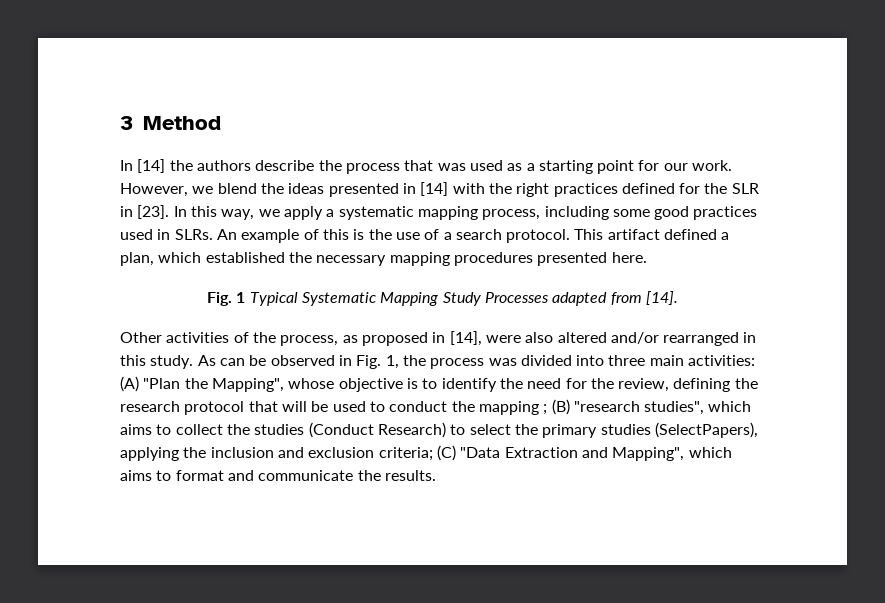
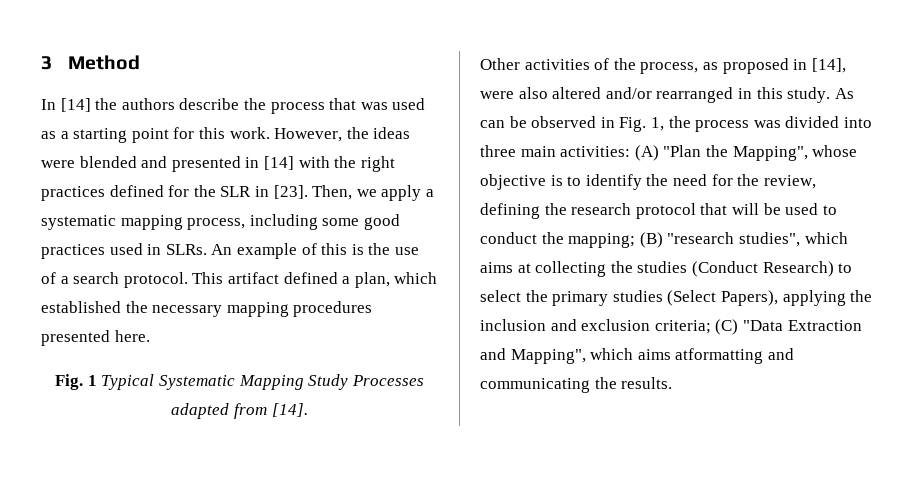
- In [14] the authors describe the process that was used as a starting point for our work.
+ In [14] the authors describe the process that was used as a starting point for this work.
- However, we blend the ideas presented in [14] with the right practices defined for the SLR in [23].
+ However, the ideas were blended and presented in [14] with the right practices defined for the SLR in [23].
- In this way, we apply a systematic mapping process, including some good practices used in SLRs.
+ Then, we apply a systematic mapping process, including some good practices used in SLRs.
- (A) "Plan the Mapping", whose objective is to identify the need for the review, defining the research protocol that will be used to conduct the mapping ;
+ (A) "Plan the Mapping", whose objective is to identify the need for the review, defining the research protocol that will be used to conduct the mapping;
- (B) "research studies", which aims to collect the studies (Conduct Research) to select the primary studies (SelectPapers), applying the inclusion and exclusion criteria;
+ (B) "research studies", which aims at collecting the studies (Conduct Research) to select the primary studies (Select Papers), applying the inclusion and exclusion criteria;
- (C) "Data Extraction and Mapping", which aims to format and communicate the results.
+ (C) "Data Extraction and Mapping", which aims atformatting and communicating the results.

